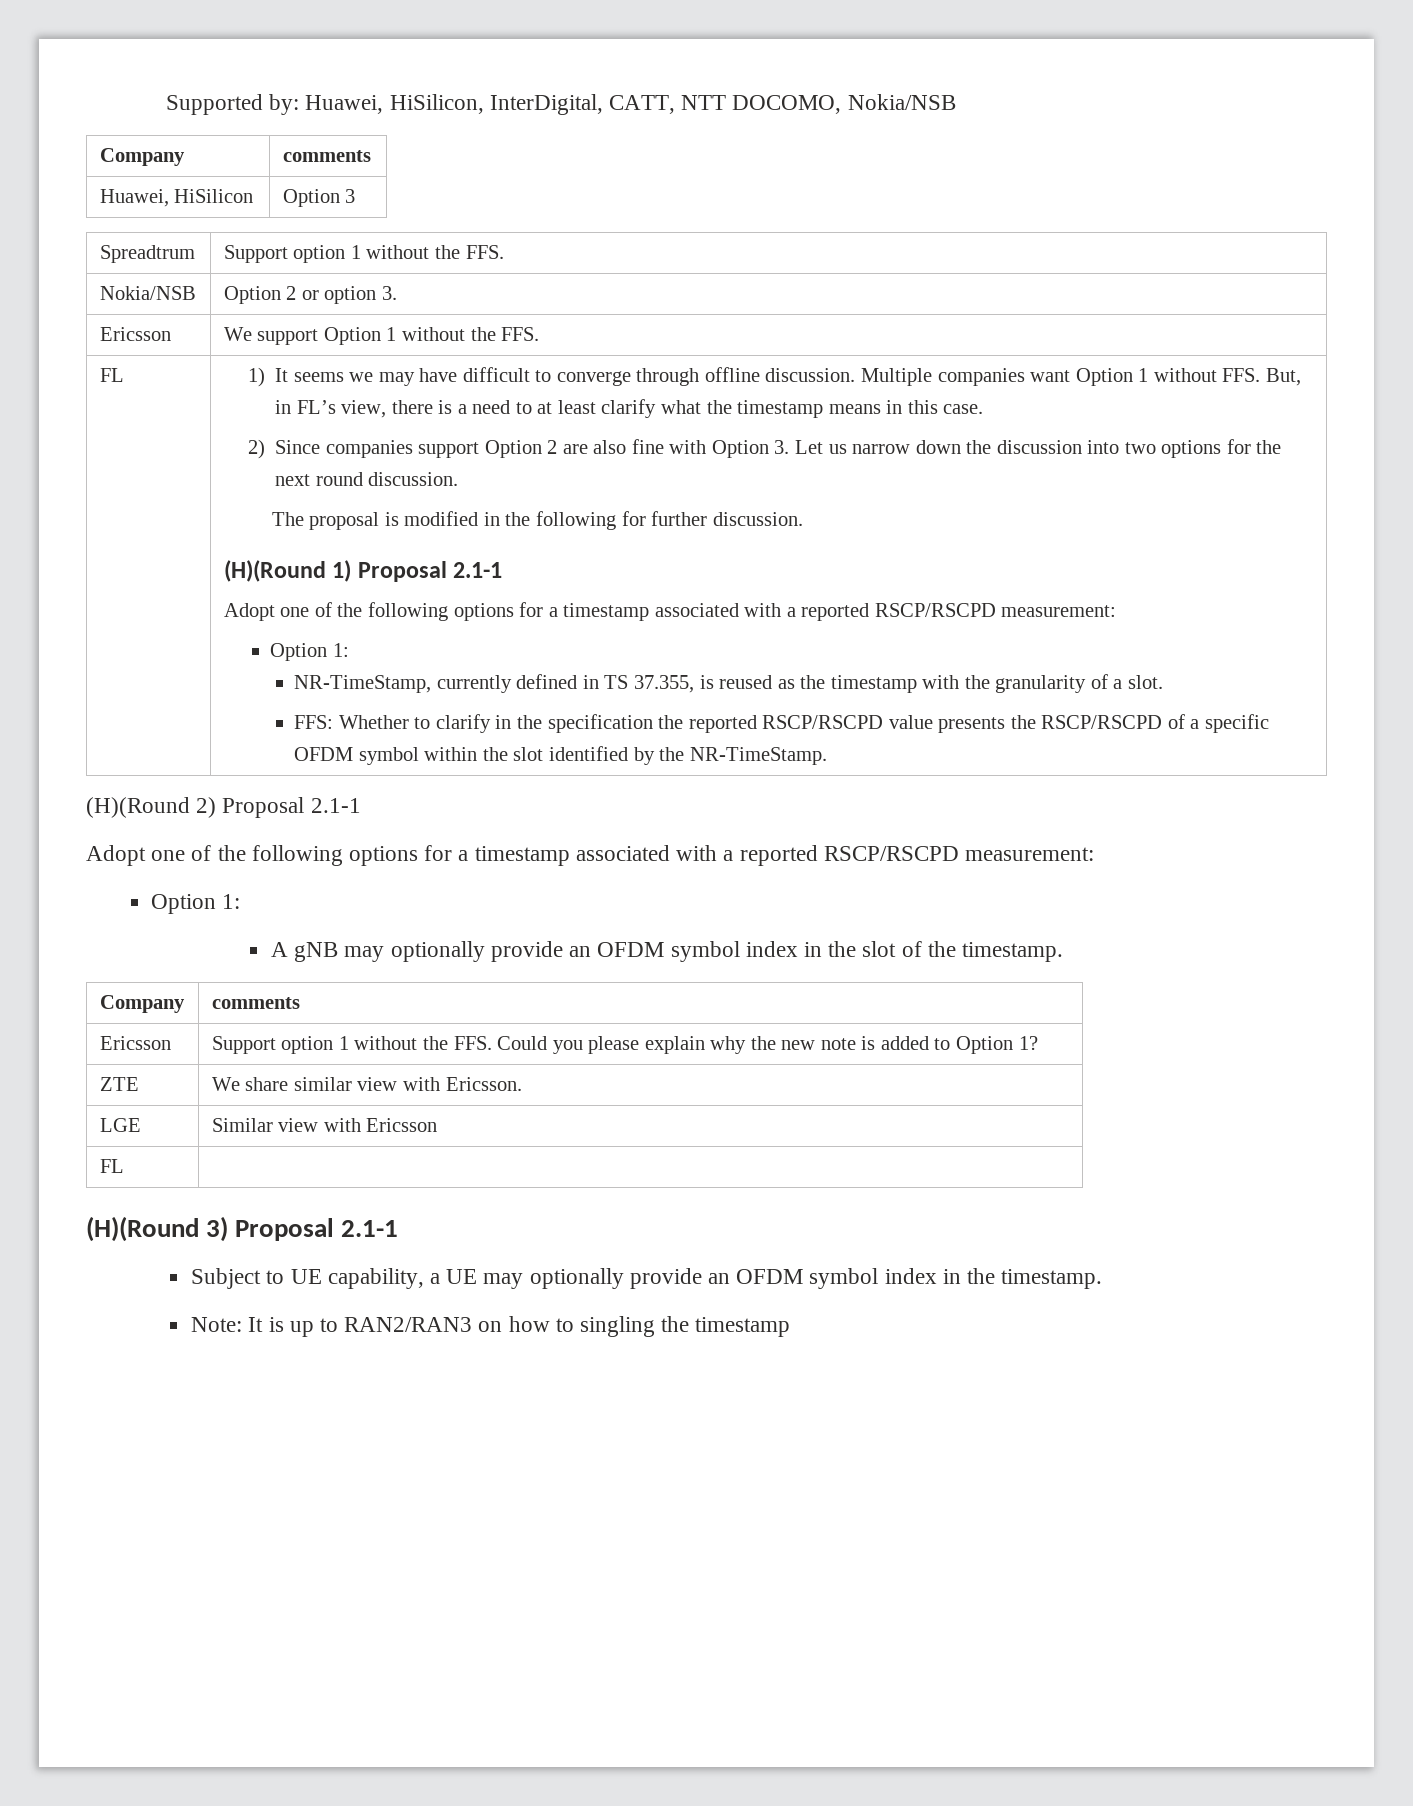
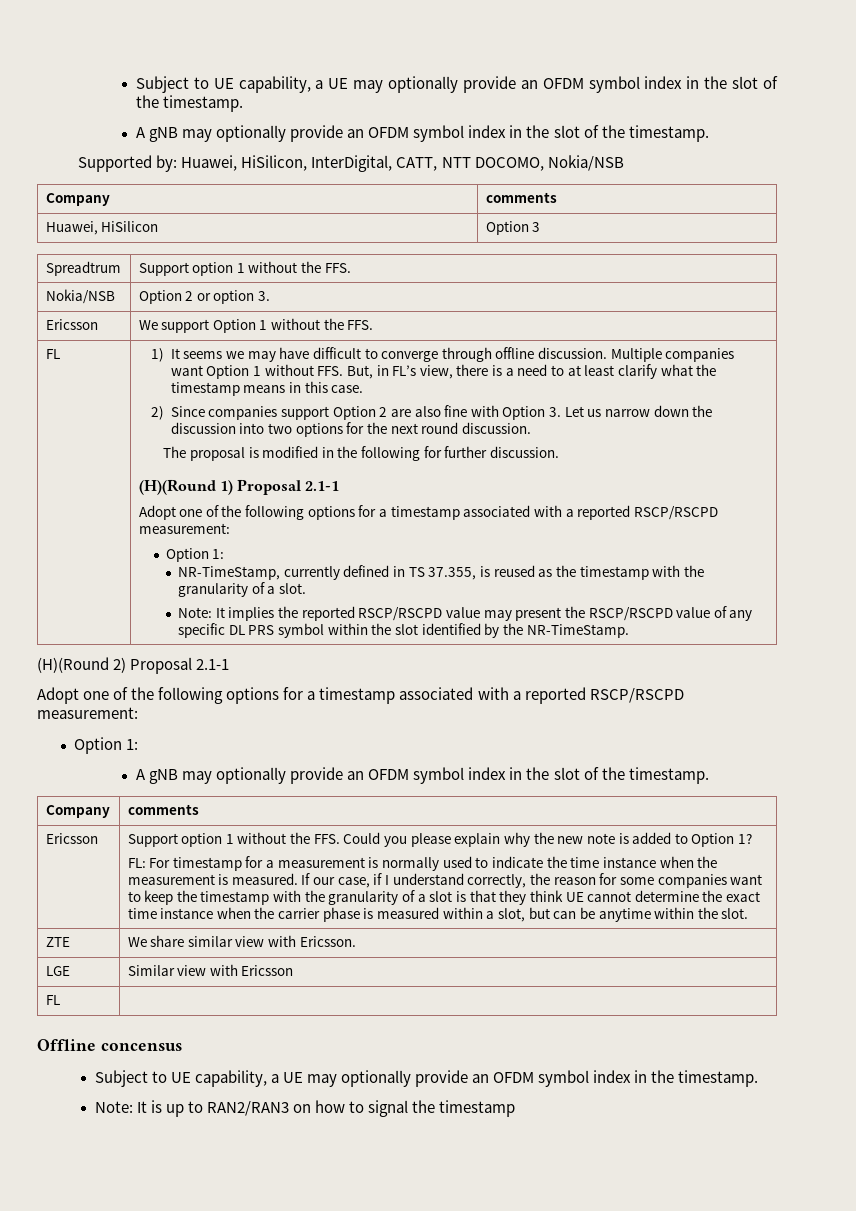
+ Subject to UE capability, a UE may optionally provide an OFDM symbol index in the slot of the timestamp.
+ A gNB may optionally provide an OFDM symbol index in the slot of the timestamp.
- FFS: Whether to clarify in the specification the reported RSCP/RSCPD value presents the RSCP/RSCPD of a specific OFDM symbol within the slot identified by the NR-TimeStamp.
+ Note: It implies the reported RSCP/RSCPD value may present the RSCP/RSCPD value of any specific DL PRS symbol within the slot identified by the NR-TimeStamp.
+ FL: For timestamp for a measurement is normally used to indicate the time instance when the measurement is measured. If our case, if I understand correctly, the reason for some companies want to keep the timestamp with the granularity of a slot is that they think UE cannot determine the exact time instance when the carrier phase is measured within a slot, but can be anytime within the slot.
- (H)(Round 3) Proposal 2.1-1
+ Offline concensus
- Note: It is up to RAN2/RAN3 on how to singling the timestamp
+ Note: It is up to RAN2/RAN3 on how to signal the timestamp

